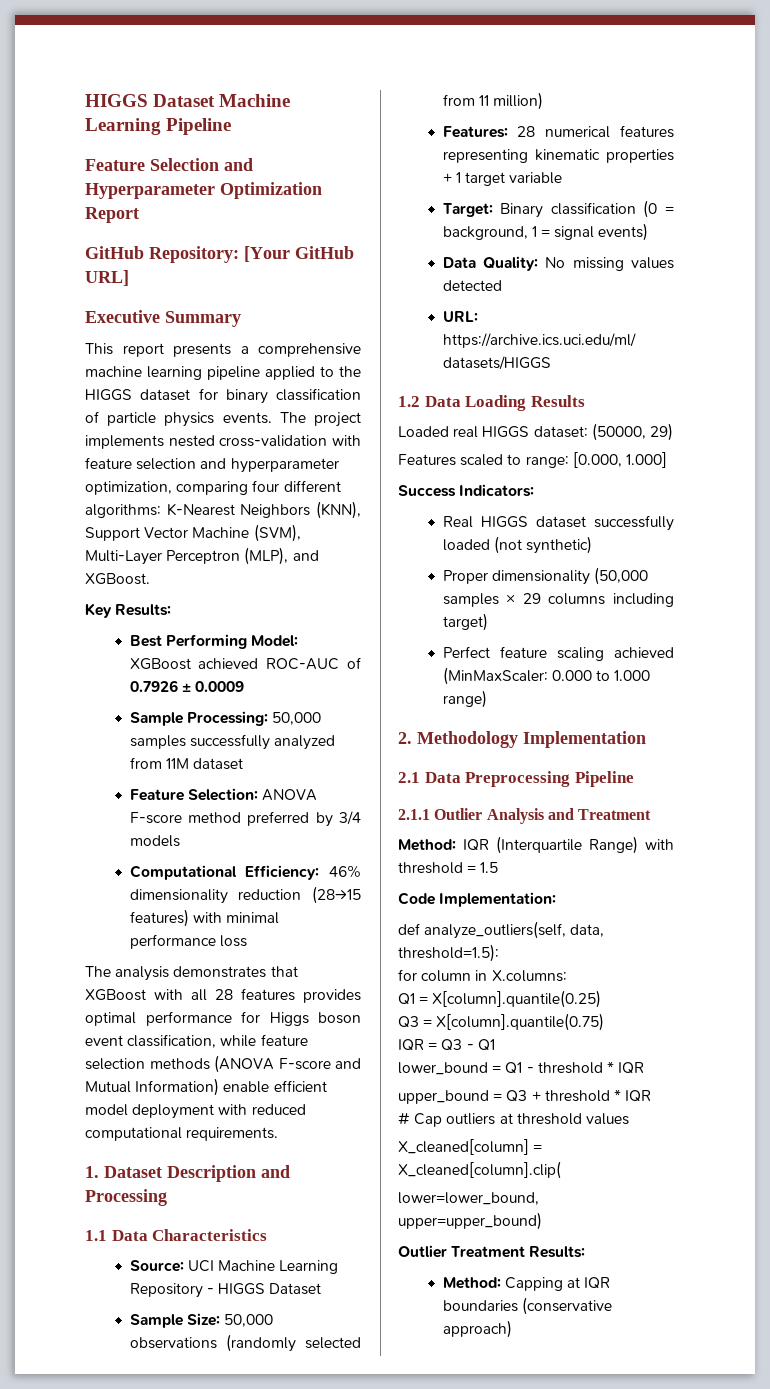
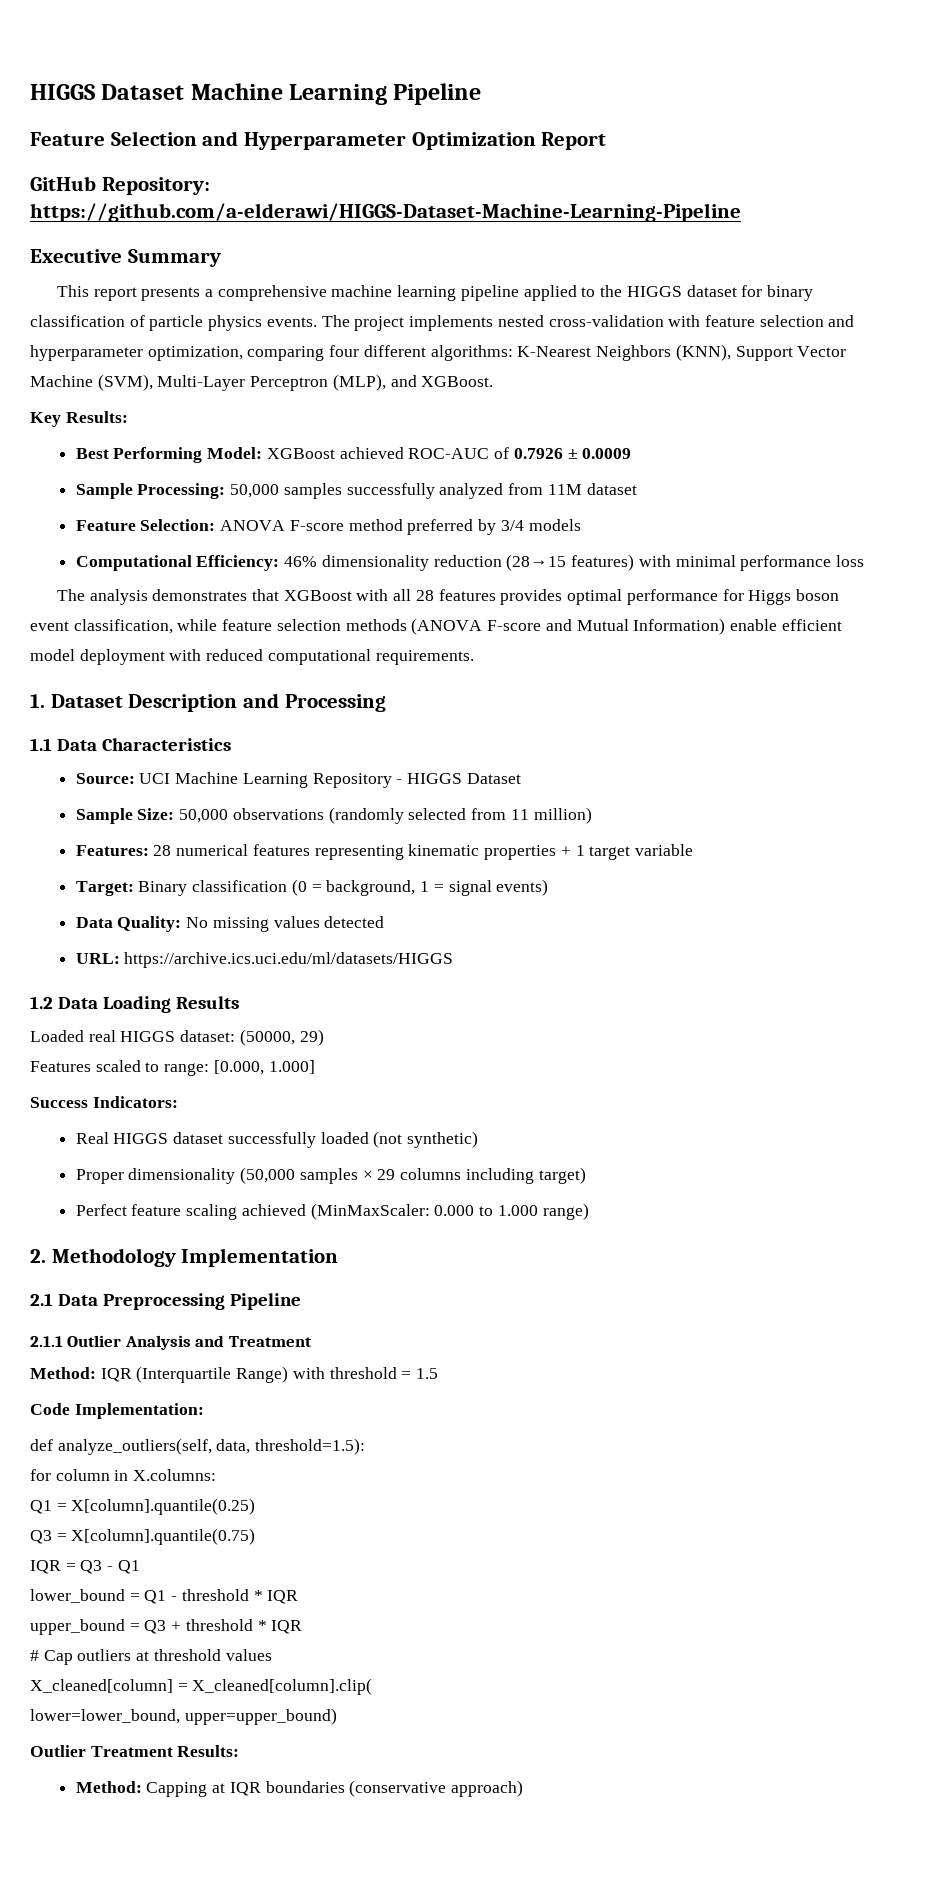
- GitHub Repository: [Your GitHub URL]
+ GitHub Repository: https://github.com/a-elderawi/HIGGS-Dataset-Machine-Learning-Pipeline

